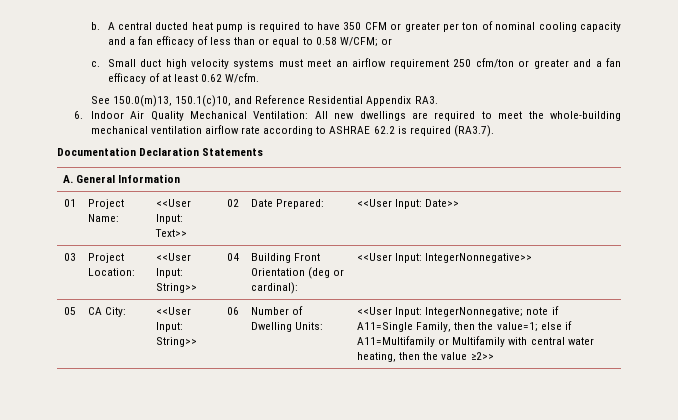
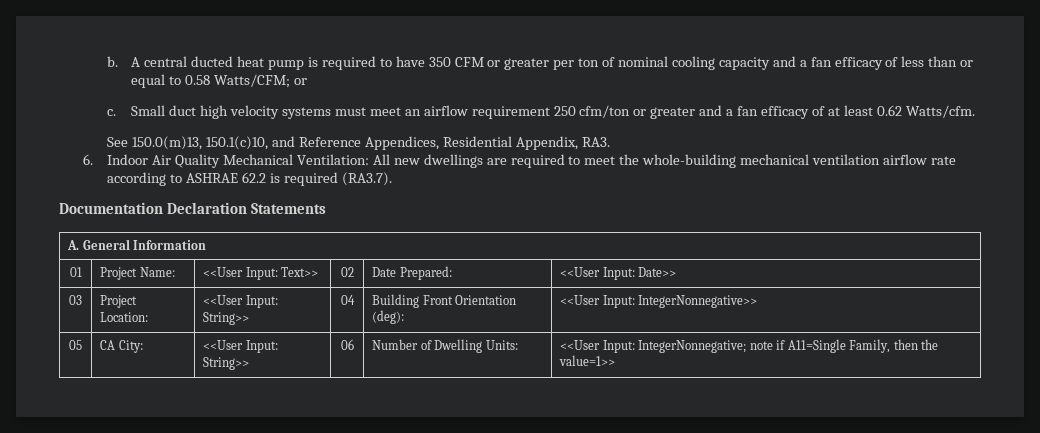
- A central ducted heat pump is required to have 350 CFM or greater per ton of nominal cooling capacity and a fan efficacy of less than or equal to 0.58 W/CFM; or
+ A central ducted heat pump is required to have 350 CFM or greater per ton of nominal cooling capacity and a fan efficacy of less than or equal to 0.58 Watts/CFM; or
- Small duct high velocity systems must meet an airflow requirement 250 cfm/ton or greater and a fan efficacy of at least 0.62 W/cfm.
+ Small duct high velocity systems must meet an airflow requirement 250 cfm/ton or greater and a fan efficacy of at least 0.62 Watts/cfm.
- See 150.0(m)13, 150.1(c)10, and Reference Residential Appendix RA3.
+ See 150.0(m)13, 150.1(c)10, and Reference Appendices, Residential Appendix, RA3.
- 03 | Project Location: | <<User Input: String>> | 04 | Building Front Orientation (deg or cardinal): | <<User Input: IntegerNonnegative>>
+ 03 | Project Location: | <<User Input: String>> | 04 | Building Front Orientation (deg): | <<User Input: IntegerNonnegative>>
- 05 | CA City: | <<User Input: String>> | 06 | Number of Dwelling Units: | <<User Input: IntegerNonnegative; note if A11=Single Family, then the value=1; else if A11=Multifamily or Multifamily with central water heating, then the value ≥2>>
+ 05 | CA City: | <<User Input: String>> | 06 | Number of Dwelling Units: | <<User Input: IntegerNonnegative; note if A11=Single Family, then the value=1>>

